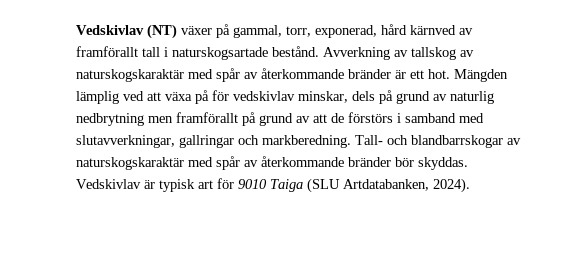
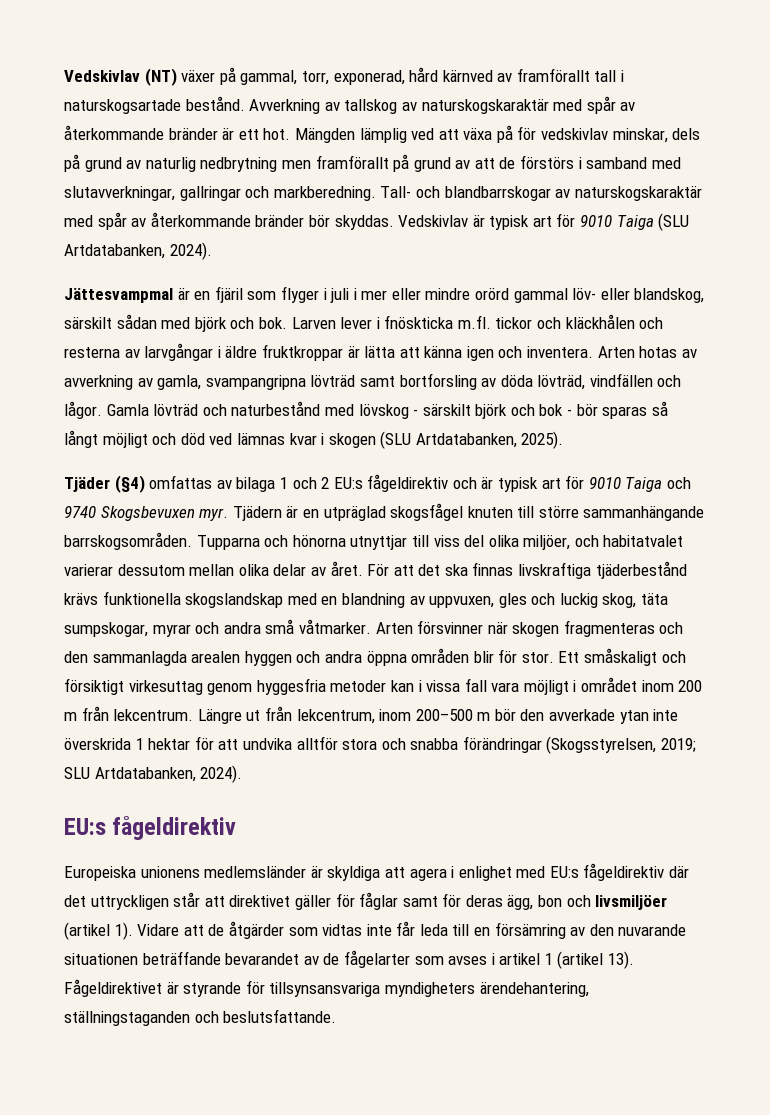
+ Jättesvampmal är en fjäril som flyger i juli i mer eller mindre orörd gammal löv- eller blandskog, särskilt sådan med björk och bok. Larven lever i fnöskticka m.fl. tickor och kläckhålen och resterna av larvgångar i äldre fruktkroppar är lätta att känna igen och inventera. Arten hotas av avverkning av gamla, svampangripna lövträd samt bortforsling av döda lövträd, vindfällen och lågor. Gamla lövträd och naturbestånd med lövskog - särskilt björk och bok - bör sparas så långt möjligt och död ved lämnas kvar i skogen (SLU Artdatabanken, 2025).
+ Tjäder (§4) omfattas av bilaga 1 och 2 EU:s fågeldirektiv och är typisk art för 9010 Taiga och 9740 Skogsbevuxen myr. Tjädern är en utpräglad skogsfågel knuten till större sammanhängande barrskogsområden. Tupparna och hönorna utnyttjar till viss del olika miljöer, och habitatvalet varierar dessutom mellan olika delar av året. För att det ska finnas livskraftiga tjäderbestånd krävs funktionella skogslandskap med en blandning av uppvuxen, gles och luckig skog, täta sumpskogar, myrar och andra små våtmarker. Arten försvinner när skogen fragmenteras och den sammanlagda arealen hyggen och andra öppna områden blir för stor. Ett småskaligt och försiktigt virkesuttag genom hyggesfria metoder kan i vissa fall vara möjligt i området inom 200 m från lekcentrum. Längre ut från lekcentrum, inom 200–500 m bör den avverkade ytan inte överskrida 1 hektar för att undvika alltför stora och snabba förändringar (Skogsstyrelsen, 2019; SLU Artdatabanken, 2024).
+ EU:s fågeldirektiv
+ Europeiska unionens medlemsländer är skyldiga att agera i enlighet med EU:s fågeldirektiv där det uttryckligen står att direktivet gäller för fåglar samt för deras ägg, bon och livsmiljöer (artikel 1). Vidare att de åtgärder som vidtas inte får leda till en försämring av den nuvarande situationen beträffande bevarandet av de fågelarter som avses i artikel 1 (artikel 13). Fågeldirektivet är styrande för tillsynsansvariga myndigheters ärendehantering, ställningstaganden och beslutsfattande.

